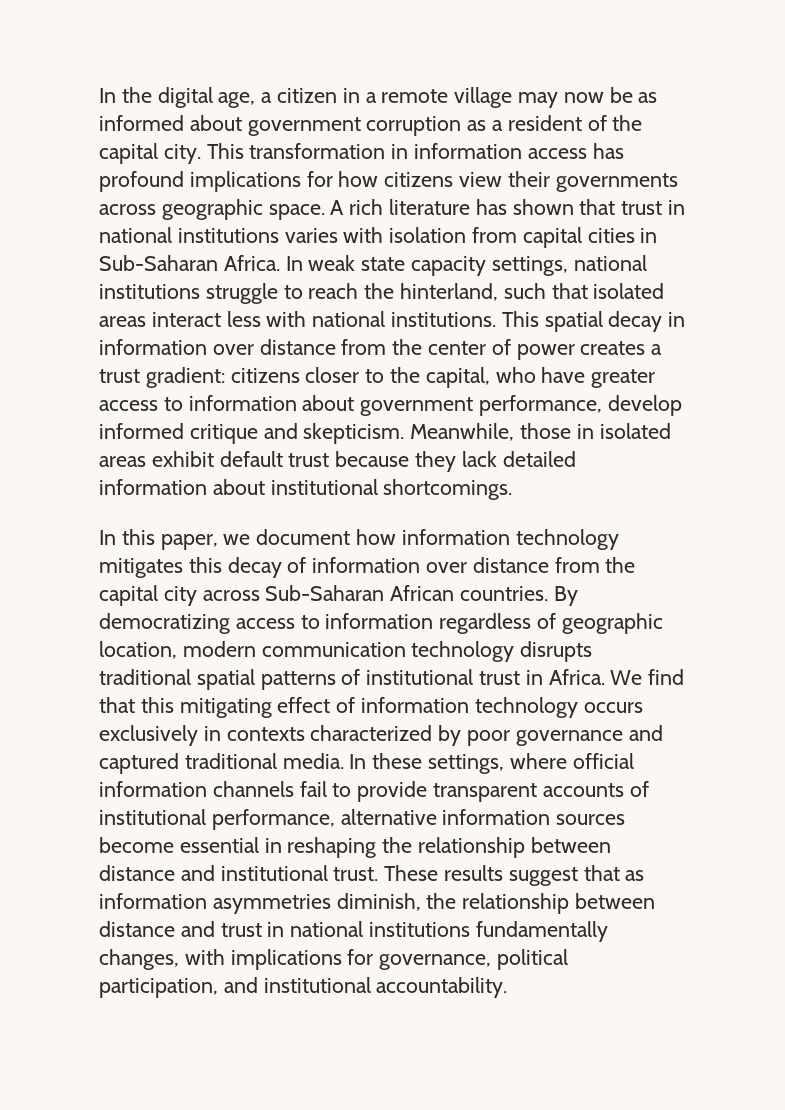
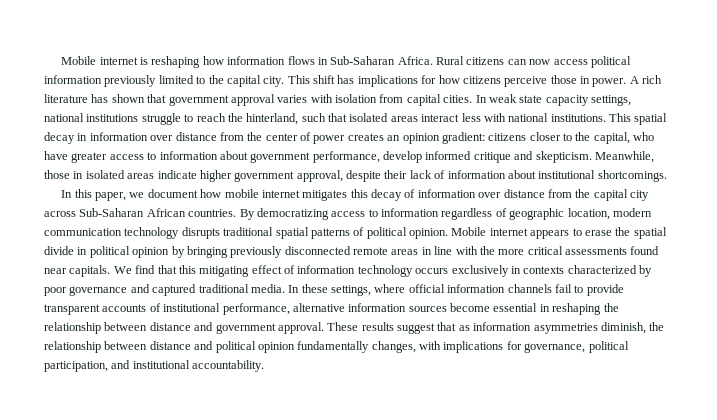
- In the digital age, a citizen in a remote village may now be as informed about government corruption as a resident of the capital city. This transformation in information access has profound implications for how citizens view their governments across geographic space.
+ Mobile internet is reshaping how information flows in Sub-Saharan Africa. Rural citizens can now access political information previously limited to the capital city. This shift has implications for how citizens perceive those in power.
- A rich literature has shown that trust in national institutions varies with isolation from capital cities in Sub-Saharan Africa.
+ A rich literature has shown that government approval varies with isolation from capital cities.
- This spatial decay in information over distance from the center of power creates a trust gradient: citizens closer to the capital, who have greater access to information about government performance, develop informed critique and skepticism.
+ This spatial decay in information over distance from the center of power creates an opinion gradient: citizens closer to the capital, who have greater access to information about government performance, develop informed critique and skepticism.
- Meanwhile, those in isolated areas exhibit default trust because they lack detailed information about institutional shortcomings.
+ Meanwhile, those in isolated areas indicate higher government approval, despite their lack of information about institutional shortcomings.
- In this paper, we document how information technology mitigates this decay of information over distance from the capital city across Sub-Saharan African countries.
+ In this paper, we document how mobile internet mitigates this decay of information over distance from the capital city across Sub-Saharan African countries.
- By democratizing access to information regardless of geographic location, modern communication technology disrupts traditional spatial patterns of institutional trust in Africa.
+ By democratizing access to information regardless of geographic location, modern communication technology disrupts traditional spatial patterns of political opinion. Mobile internet appears to erase the spatial divide in political opinion by bringing previously disconnected remote areas in line with the more critical assessments found near capitals.
- In these settings, where official information channels fail to provide transparent accounts of institutional performance, alternative information sources become essential in reshaping the relationship between distance and institutional trust.
+ In these settings, where official information channels fail to provide transparent accounts of institutional performance, alternative information sources become essential in reshaping the relationship between distance and government approval.
- These results suggest that as information asymmetries diminish, the relationship between distance and trust in national institutions fundamentally changes, with implications for governance, political participation, and institutional accountability.
+ These results suggest that as information asymmetries diminish, the relationship between distance and political opinion fundamentally changes, with implications for governance, political participation, and institutional accountability.

